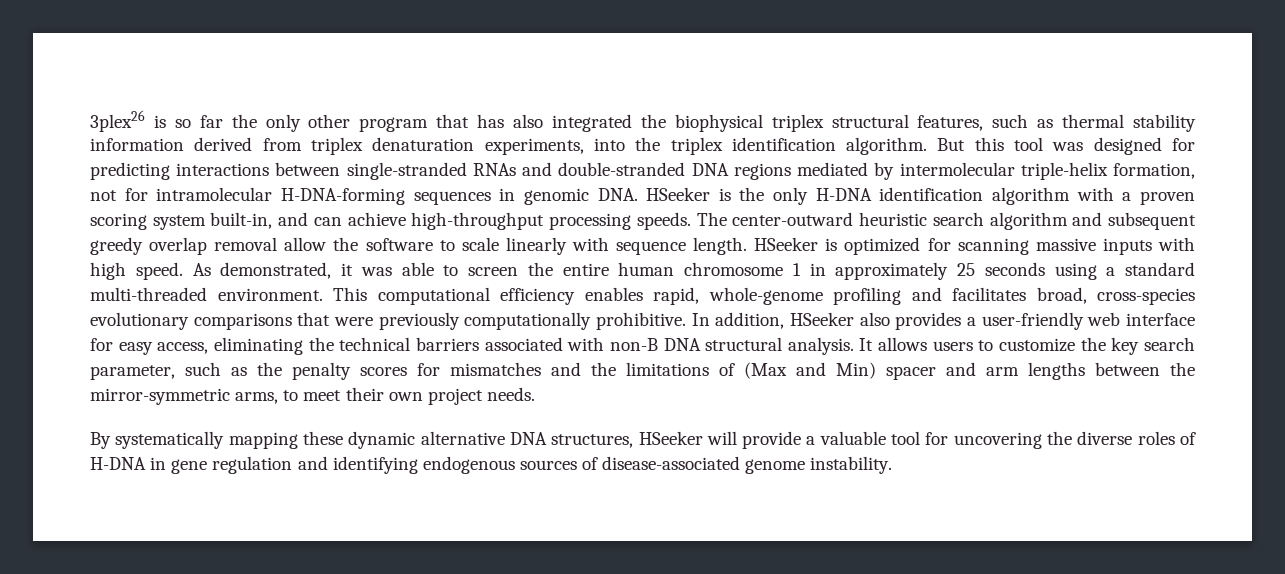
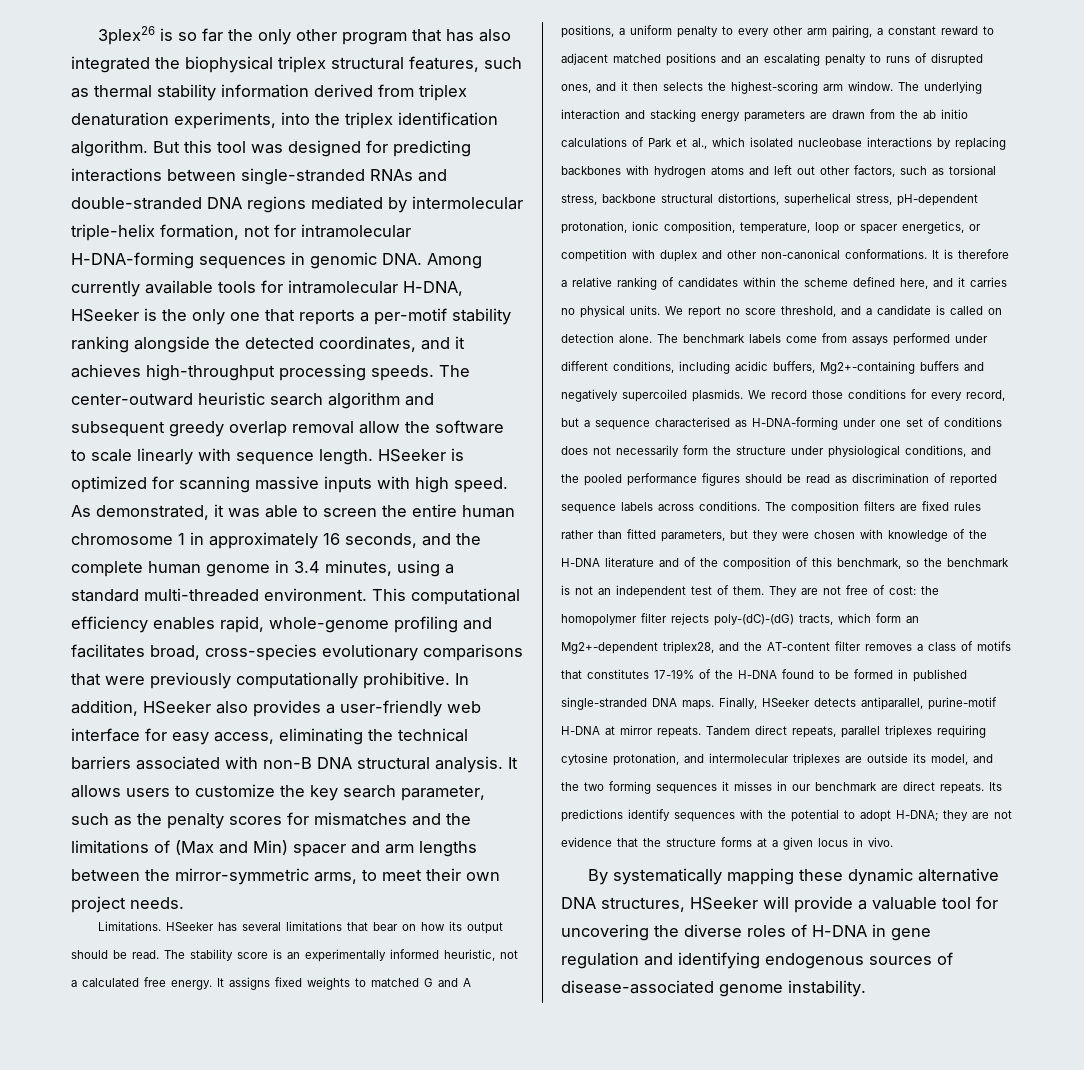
- But this tool was designed for predicting interactions between single-stranded RNAs and double-stranded DNA regions mediated by intermolecular triple-helix formation, not for intramolecular H-DNA-forming sequences in genomic DNA. HSeeker is the only H-DNA identification algorithm with a proven scoring system built-in, and can achieve high-throughput processing speeds.
+ But this tool was designed for predicting interactions between single-stranded RNAs and double-stranded DNA regions mediated by intermolecular triple-helix formation, not for intramolecular H-DNA-forming sequences in genomic DNA. Among currently available tools for intramolecular H-DNA, HSeeker is the only one that reports a per-motif stability ranking alongside the detected coordinates, and it achieves high-throughput processing speeds.
- As demonstrated, it was able to screen the entire human chromosome 1 in approximately 25 seconds using a standard multi-threaded environment.
+ As demonstrated, it was able to screen the entire human chromosome 1 in approximately 16 seconds, and the complete human genome in 3.4 minutes, using a standard multi-threaded environment.
+ Limitations. HSeeker has several limitations that bear on how its output should be read. The stability score is an experimentally informed heuristic, not a calculated free energy. It assigns fixed weights to matched G and A positions, a uniform penalty to every other arm pairing, a constant reward to adjacent matched positions and an escalating penalty to runs of disrupted ones, and it then selects the highest-scoring arm window. The underlying interaction and stacking energy parameters are drawn from the ab initio calculations of Park et al., which isolated nucleobase interactions by replacing backbones with hydrogen atoms and left out other factors, such as torsional stress, backbone structural distortions, superhelical stress, pH-dependent protonation, ionic composition, temperature, loop or spacer energetics, or competition with duplex and other non-canonical conformations. It is therefore a relative ranking of candidates within the scheme defined here, and it carries no physical units. We report no score threshold, and a candidate is called on detection alone. The benchmark labels come from assays performed under different conditions, including acidic buffers, Mg2+-containing buffers and negatively supercoiled plasmids. We record those conditions for every record, but a sequence characterised as H-DNA-forming under one set of conditions does not necessarily form the structure under physiological conditions, and the pooled performance figures should be read as discrimination of reported sequence labels across conditions. The composition filters are fixed rules rather than fitted parameters, but they were chosen with knowledge of the H-DNA literature and of the composition of this benchmark, so the benchmark is not an independent test of them. They are not free of cost: the homopolymer filter rejects poly-(dC)-(dG) tracts, which form an Mg2+-dependent triplex28, and the AT-content filter removes a class of motifs that constitutes 17-19% of the H-DNA found to be formed in published single-stranded DNA maps. Finally, HSeeker detects antiparallel, purine-motif H-DNA at mirror repeats. Tandem direct repeats, parallel triplexes requiring cytosine protonation, and intermolecular triplexes are outside its model, and the two forming sequences it misses in our benchmark are direct repeats. Its predictions identify sequences with the potential to adopt H-DNA; they are not evidence that the structure forms at a given locus in vivo.

